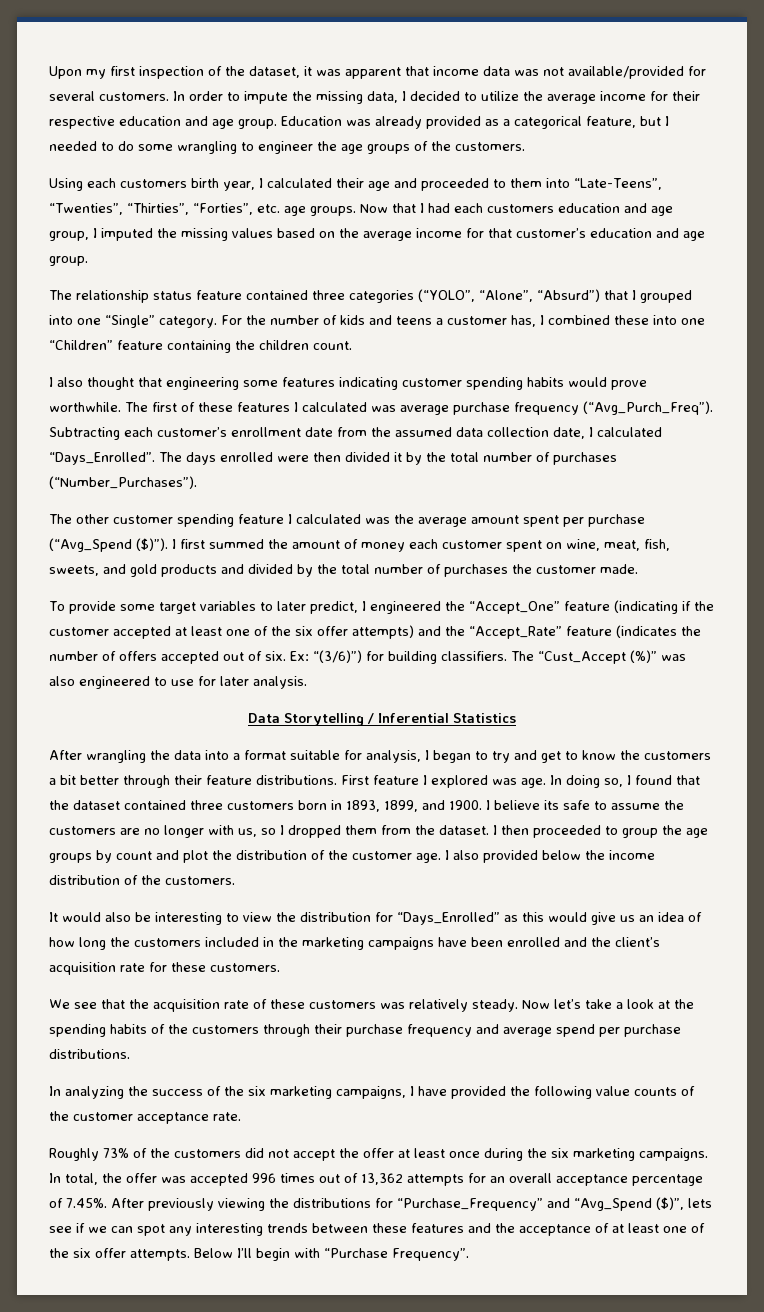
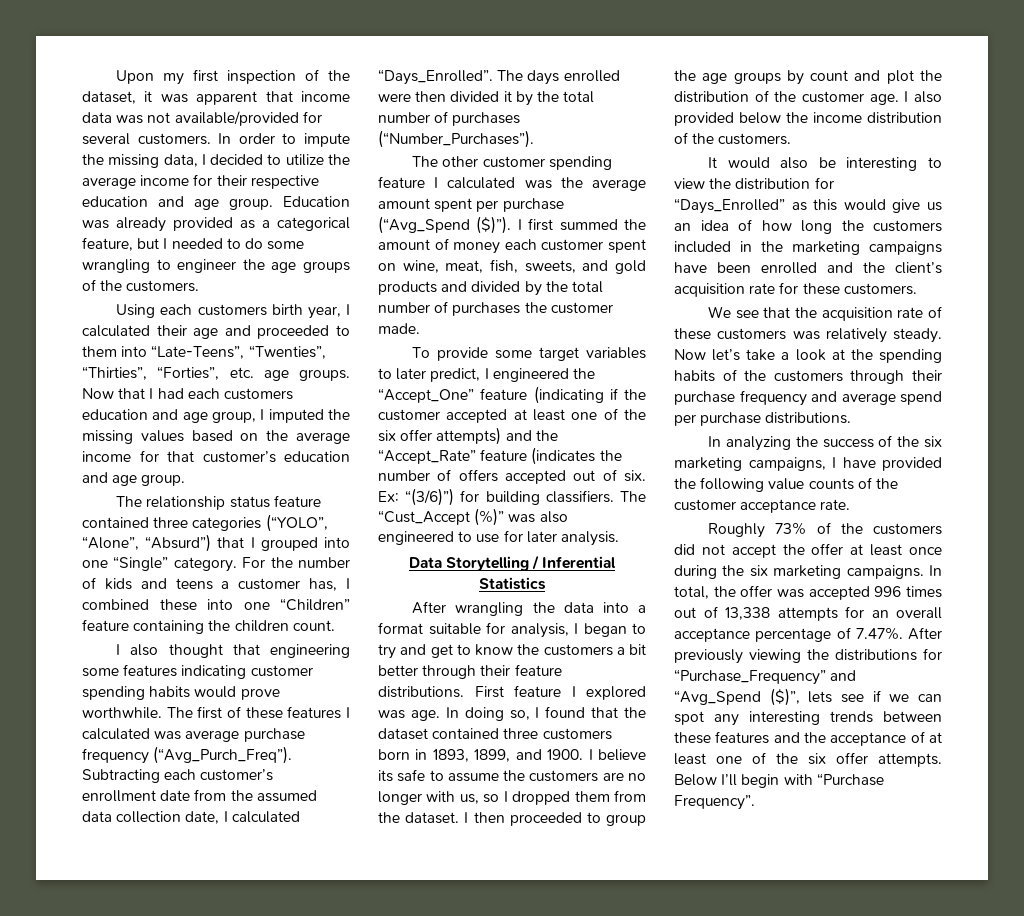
- In total, the offer was accepted 996 times out of 13,362 attempts for an overall acceptance percentage of 7.45%. After previously viewing the distributions for “Purchase_Frequency” and “Avg_Spend ($)”, lets see if we can spot any interesting trends between these features and the acceptance of at least one of the six offer attempts.
+ In total, the offer was accepted 996 times out of 13,338 attempts for an overall acceptance percentage of 7.47%. After previously viewing the distributions for “Purchase_Frequency” and “Avg_Spend ($)”, lets see if we can spot any interesting trends between these features and the acceptance of at least one of the six offer attempts.

